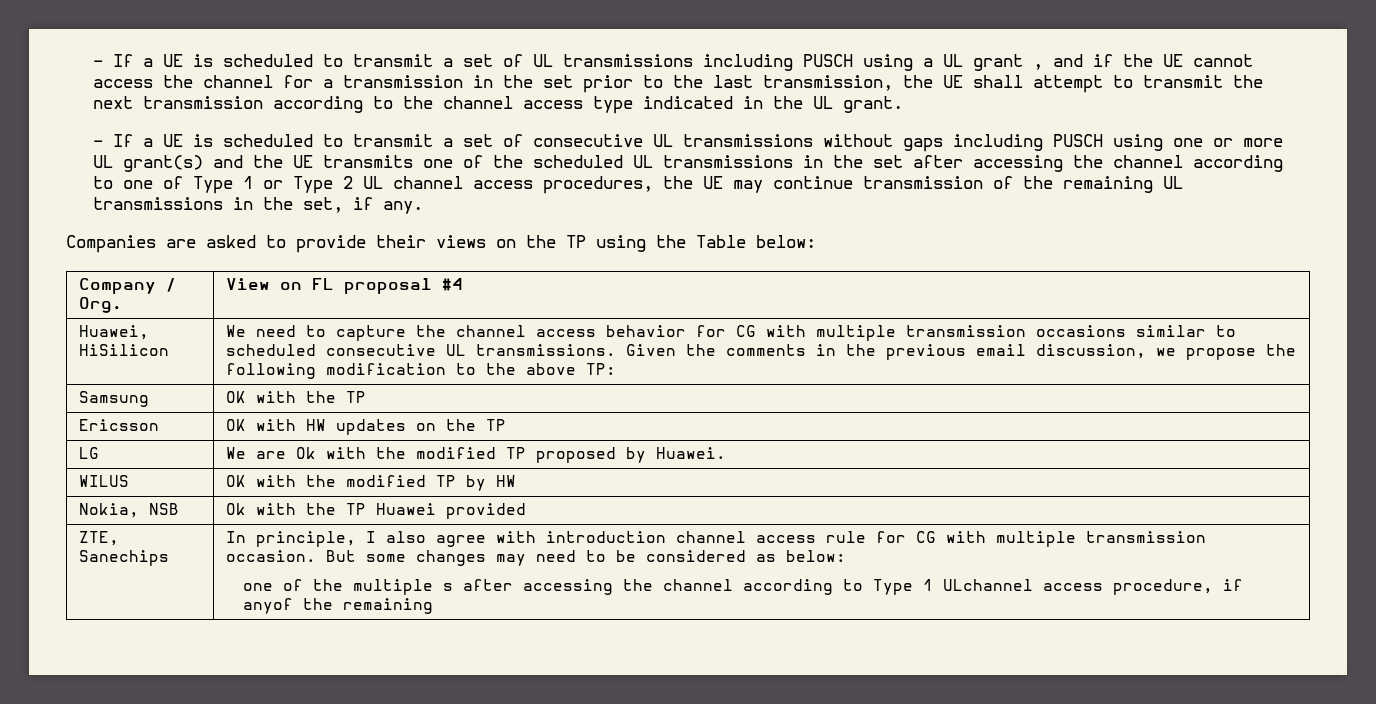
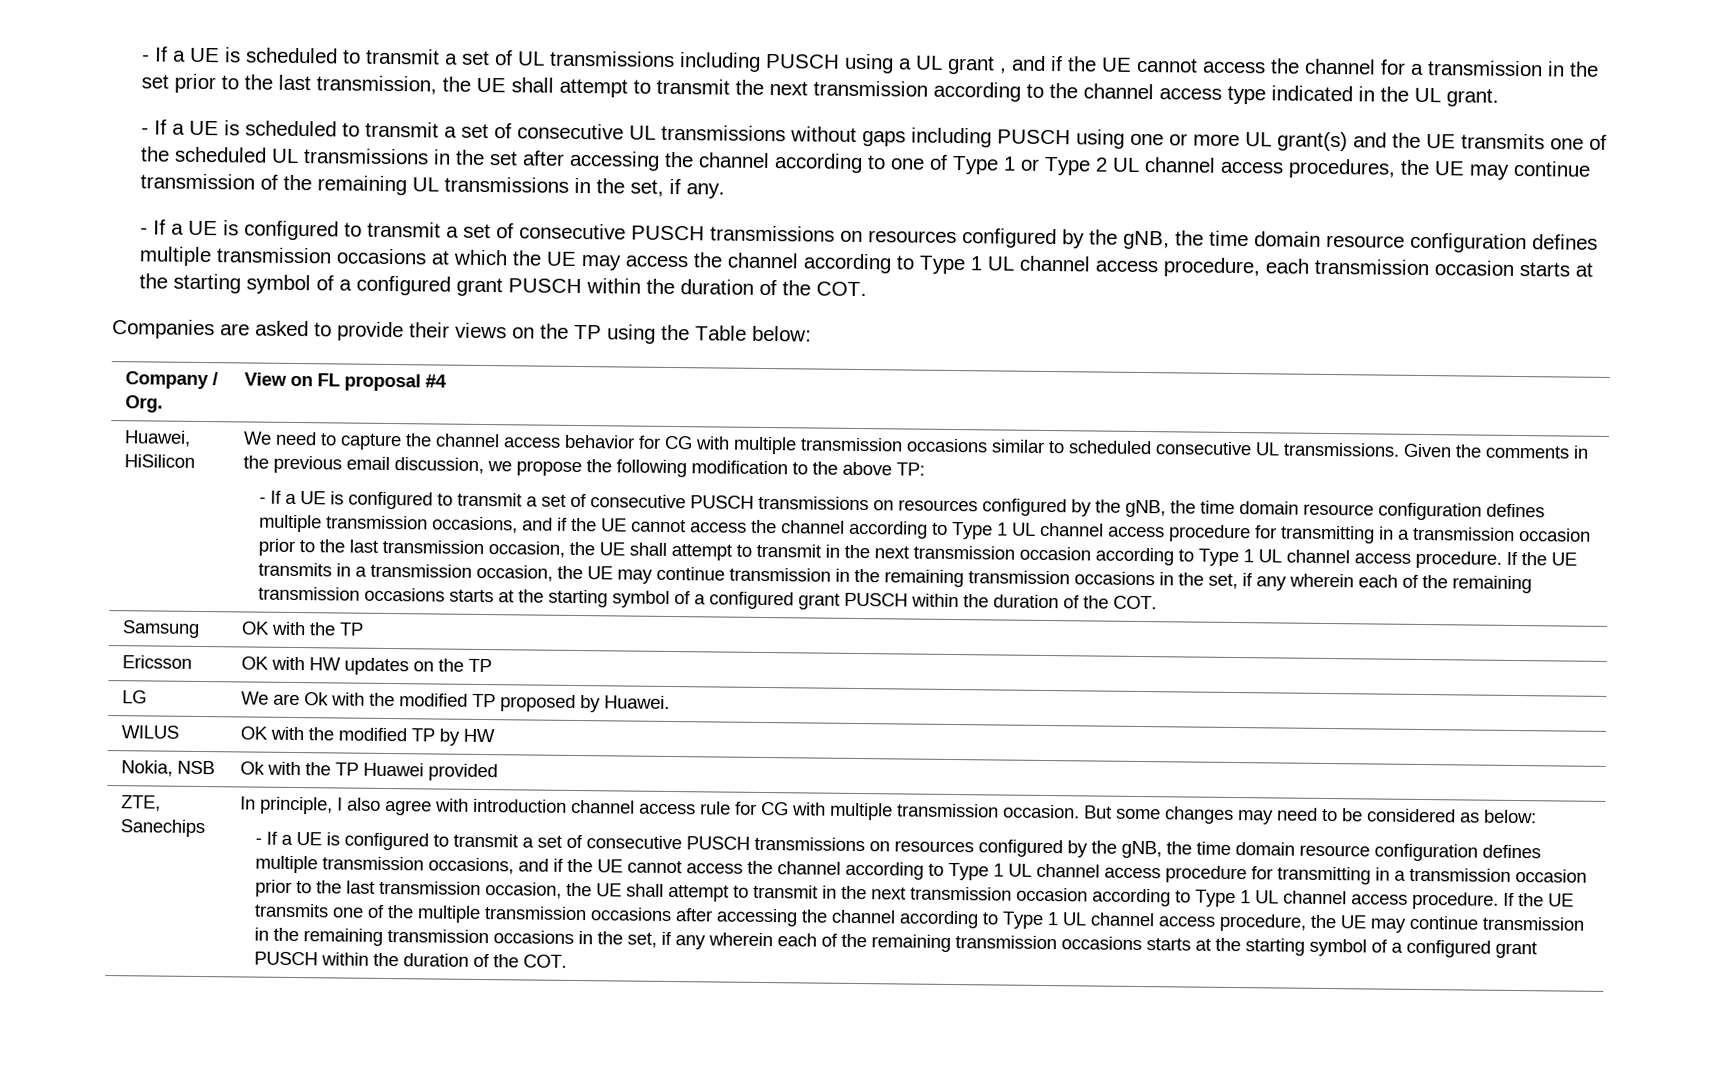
+ - If a UE is configured to transmit a set of consecutive PUSCH transmissions on resources configured by the gNB, the time domain resource configuration defines multiple transmission occasions at which the UE may access the channel according to Type 1 UL channel access procedure, each transmission occasion starts at the starting symbol of a configured grant PUSCH within the duration of the COT.
+ - If a UE is configured to transmit a set of consecutive PUSCH transmissions on resources configured by the gNB, the time domain resource configuration defines multiple transmission occasions, and if the UE cannot access the channel according to Type 1 UL channel access procedure for transmitting in a transmission occasion prior to the last transmission occasion, the UE shall attempt to transmit in the next transmission occasion according to Type 1 UL channel access procedure. If the UE transmits in a transmission occasion, the UE may continue transmission in the remaining transmission occasions in the set, if any wherein each of the remaining transmission occasions starts at the starting symbol of a configured grant PUSCH within the duration of the COT.
- one of the multiple s after accessing the channel according to Type 1 ULchannel access procedure, if anyof the remaining
+ - If a UE is configured to transmit a set of consecutive PUSCH transmissions on resources configured by the gNB, the time domain resource configuration defines multiple transmission occasions, and if the UE cannot access the channel according to Type 1 UL channel access procedure for transmitting in a transmission occasion prior to the last transmission occasion, the UE shall attempt to transmit in the next transmission occasion according to Type 1 UL channel access procedure. If the UE transmits one of the multiple transmission occasions after accessing the channel according to Type 1 UL channel access procedure, the UE may continue transmission in the remaining transmission occasions in the set, if any wherein each of the remaining transmission occasions starts at the starting symbol of a configured grant PUSCH within the duration of the COT.

